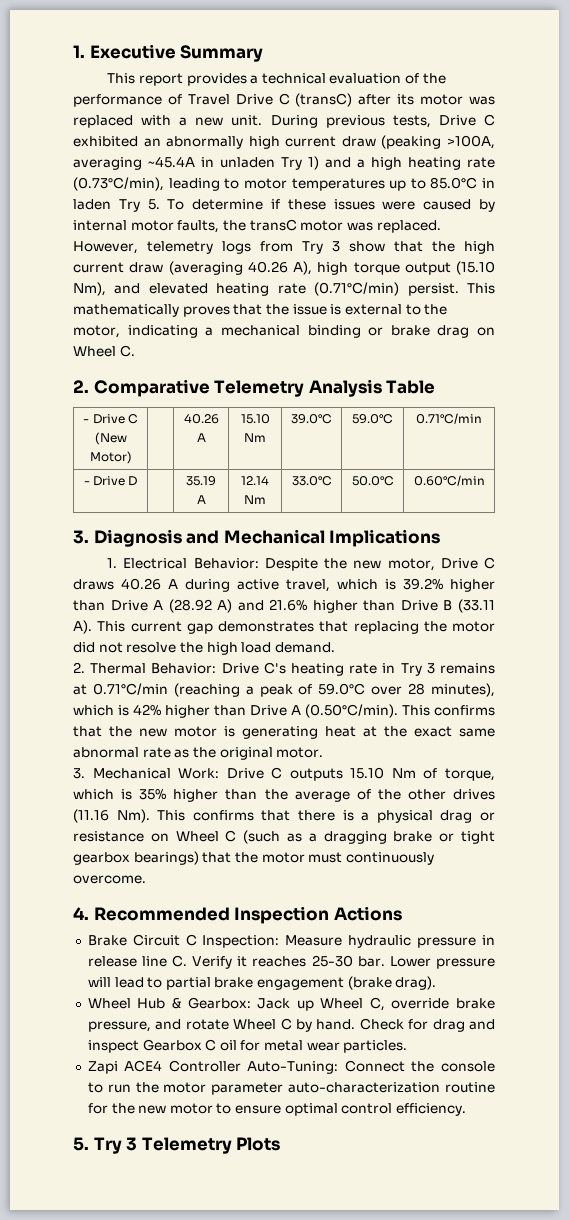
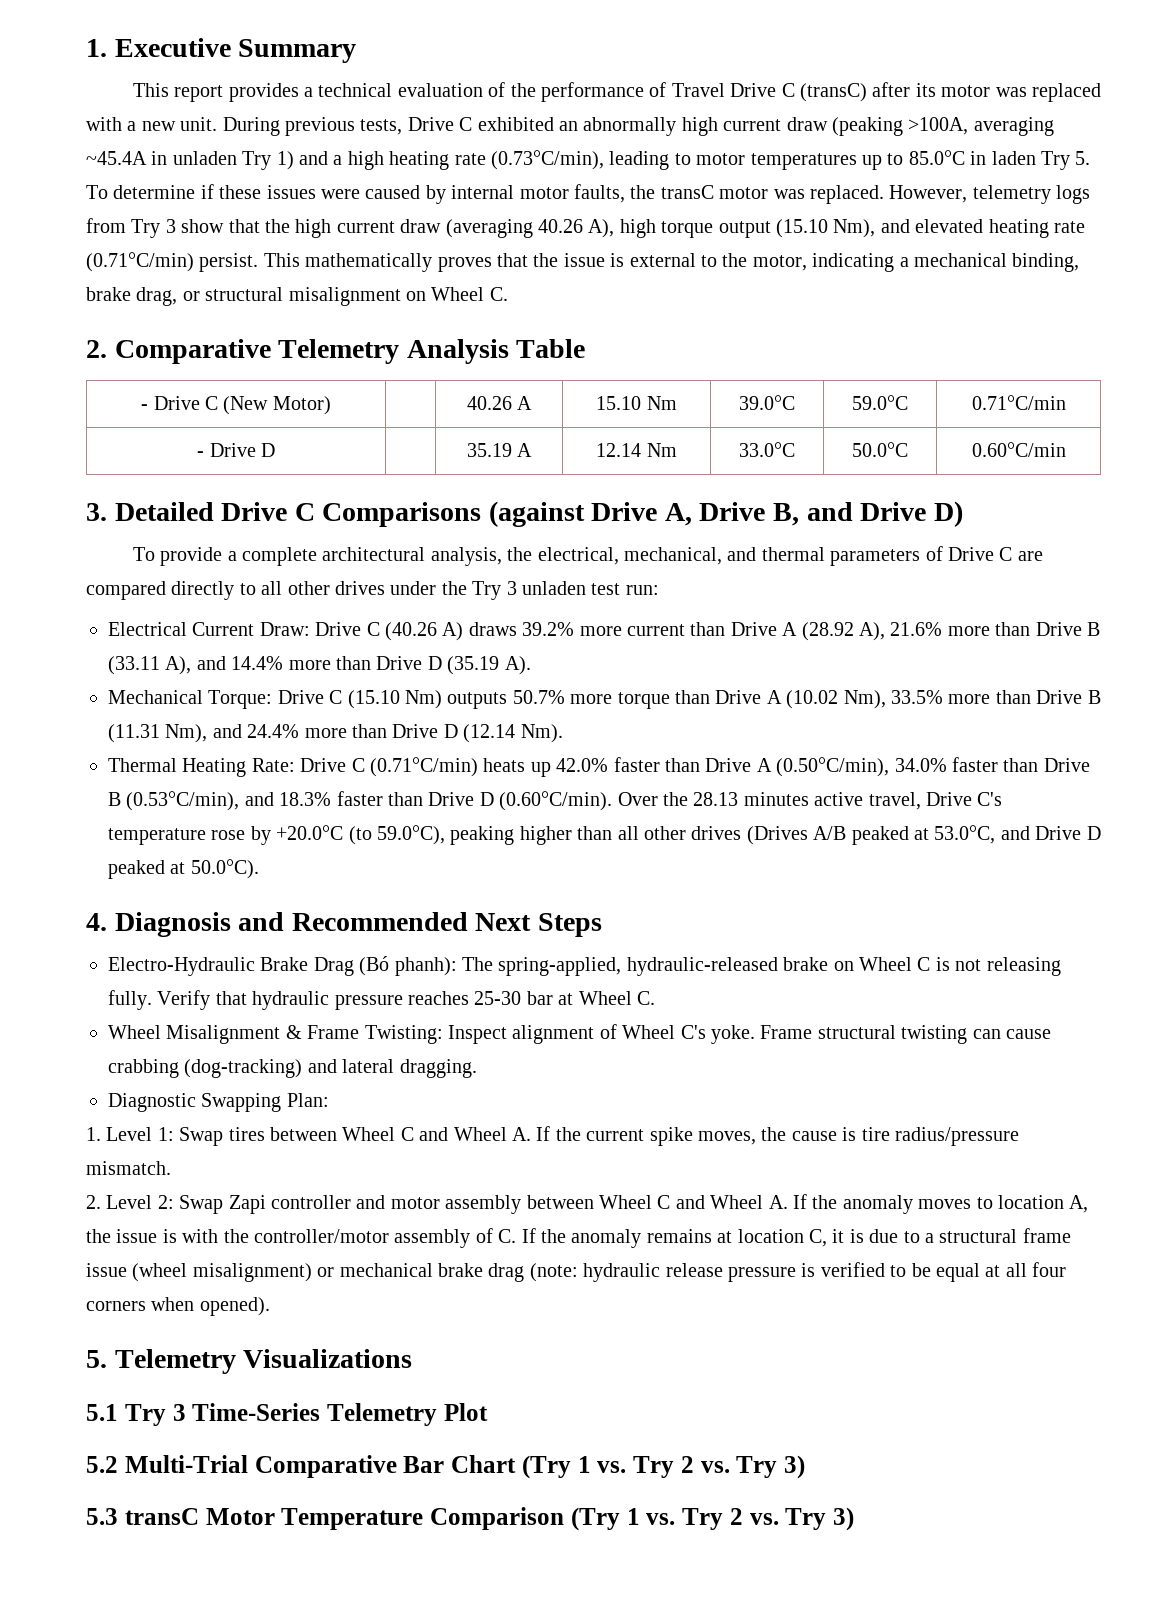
- This mathematically proves that the issue is external to the motor, indicating a mechanical binding or brake drag on Wheel C.
+ This mathematically proves that the issue is external to the motor, indicating a mechanical binding, brake drag, or structural misalignment on Wheel C.
- 3. Diagnosis and Mechanical Implications
- 1. Electrical Behavior: Despite the new motor, Drive C draws 40.26 A during active travel, which is 39.2% higher than Drive A (28.92 A) and 21.6% higher than Drive B (33.11 A). This current gap demonstrates that replacing the motor did not resolve the high load demand.
- 2. Thermal Behavior: Drive C's heating rate in Try 3 remains at 0.71°C/min (reaching a peak of 59.0°C over 28 minutes), which is 42% higher than Drive A (0.50°C/min). This confirms that the new motor is generating heat at the exact same abnormal rate as the original motor.
- 3. Mechanical Work: Drive C outputs 15.10 Nm of torque, which is 35% higher than the average of the other drives (11.16 Nm). This confirms that there is a physical drag or resistance on Wheel C (such as a dragging brake or tight gearbox bearings) that the motor must continuously overcome.
- 4. Recommended Inspection Actions
- Brake Circuit C Inspection: Measure hydraulic pressure in release line C. Verify it reaches 25-30 bar. Lower pressure will lead to partial brake engagement (brake drag).
- Wheel Hub & Gearbox: Jack up Wheel C, override brake pressure, and rotate Wheel C by hand. Check for drag and inspect Gearbox C oil for metal wear particles.
- Zapi ACE4 Controller Auto-Tuning: Connect the console to run the motor parameter auto-characterization routine for the new motor to ensure optimal control efficiency.
- 5. Try 3 Telemetry Plots
+ 3. Detailed Drive C Comparisons (against Drive A, Drive B, and Drive D)
+ To provide a complete architectural analysis, the electrical, mechanical, and thermal parameters of Drive C are compared directly to all other drives under the Try 3 unladen test run:
+ Electrical Current Draw: Drive C (40.26 A) draws 39.2% more current than Drive A (28.92 A), 21.6% more than Drive B (33.11 A), and 14.4% more than Drive D (35.19 A).
+ Mechanical Torque: Drive C (15.10 Nm) outputs 50.7% more torque than Drive A (10.02 Nm), 33.5% more than Drive B (11.31 Nm), and 24.4% more than Drive D (12.14 Nm).
+ Thermal Heating Rate: Drive C (0.71°C/min) heats up 42.0% faster than Drive A (0.50°C/min), 34.0% faster than Drive B (0.53°C/min), and 18.3% faster than Drive D (0.60°C/min). Over the 28.13 minutes active travel, Drive C's temperature rose by +20.0°C (to 59.0°C), peaking higher than all other drives (Drives A/B peaked at 53.0°C, and Drive D peaked at 50.0°C).
+ 4. Diagnosis and Recommended Next Steps
+ Electro-Hydraulic Brake Drag (Bó phanh): The spring-applied, hydraulic-released brake on Wheel C is not releasing fully. Verify that hydraulic pressure reaches 25-30 bar at Wheel C.
+ Wheel Misalignment & Frame Twisting: Inspect alignment of Wheel C's yoke. Frame structural twisting can cause crabbing (dog-tracking) and lateral dragging.
+ Diagnostic Swapping Plan:
+ 1. Level 1: Swap tires between Wheel C and Wheel A. If the current spike moves, the cause is tire radius/pressure mismatch.
+ 2. Level 2: Swap Zapi controller and motor assembly between Wheel C and Wheel A. If the anomaly moves to location A, the issue is with the controller/motor assembly of C. If the anomaly remains at location C, it is due to a structural frame issue (wheel misalignment) or mechanical brake drag (note: hydraulic release pressure is verified to be equal at all four corners when opened).
+ 5. Telemetry Visualizations
+ 5.1 Try 3 Time-Series Telemetry Plot
+ 5.2 Multi-Trial Comparative Bar Chart (Try 1 vs. Try 2 vs. Try 3)
+ 5.3 transC Motor Temperature Comparison (Try 1 vs. Try 2 vs. Try 3)

